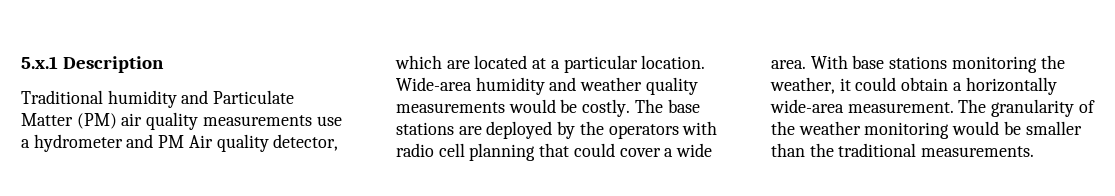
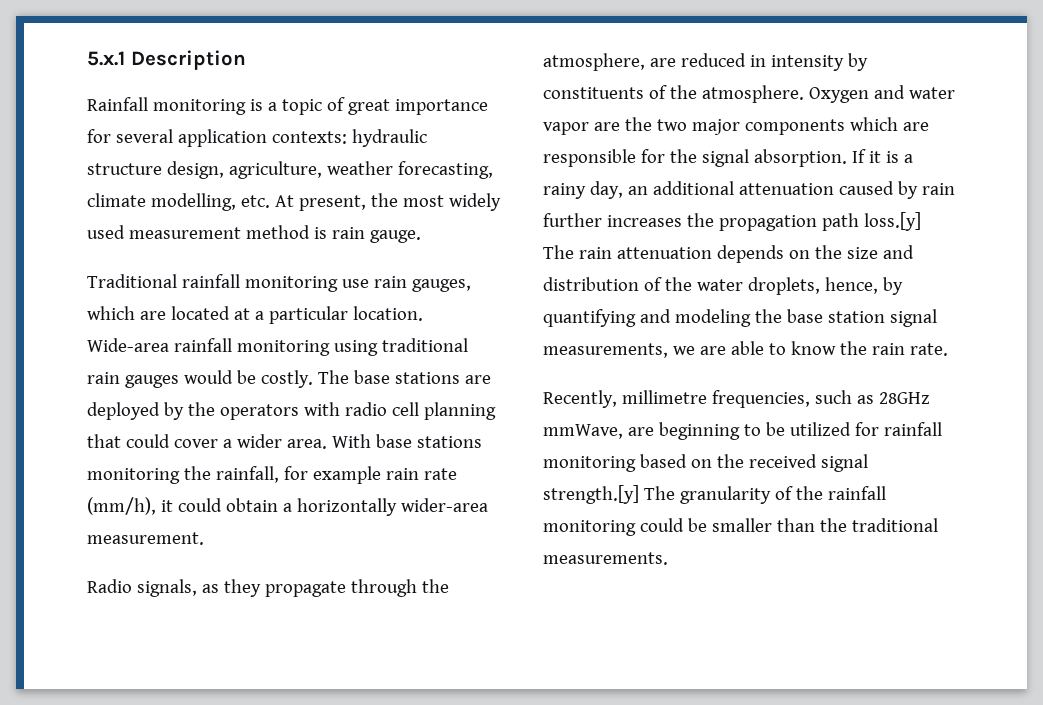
- Traditional humidity and Particulate Matter (PM) air quality measurements use a hydrometer and PM Air quality detector, which are located at a particular location.
+ Rainfall monitoring is a topic of great importance for several application contexts: hydraulic structure design, agriculture, weather forecasting, climate modelling, etc. At present, the most widely used measurement method is rain gauge.
+ Traditional rainfall monitoring use rain gauges, which are located at a particular location.
- Wide-area humidity and weather quality measurements would be costly.
+ Wide-area rainfall monitoring using traditional rain gauges would be costly.
- The base stations are deployed by the operators with radio cell planning that could cover a wide area.
+ The base stations are deployed by the operators with radio cell planning that could cover a wider area.
- With base stations monitoring the weather, it could obtain a horizontally wide-area measurement. The granularity of the weather monitoring would be smaller than the traditional measurements.
+ With base stations monitoring the rainfall, for example rain rate (mm/h), it could obtain a horizontally wider-area measurement.
+ Radio signals, as they propagate through the atmosphere, are reduced in intensity by constituents of the atmosphere. Oxygen and water vapor are the two major components which are responsible for the signal absorption. If it is a rainy day, an additional attenuation caused by rain further increases the propagation path loss.[y] The rain attenuation depends on the size and distribution of the water droplets, hence, by quantifying and modeling the base station signal measurements, we are able to know the rain rate.
+ Recently, millimetre frequencies, such as 28GHz mmWave, are beginning to be utilized for rainfall monitoring based on the received signal strength.[y] The granularity of the rainfall monitoring could be smaller than the traditional measurements.

